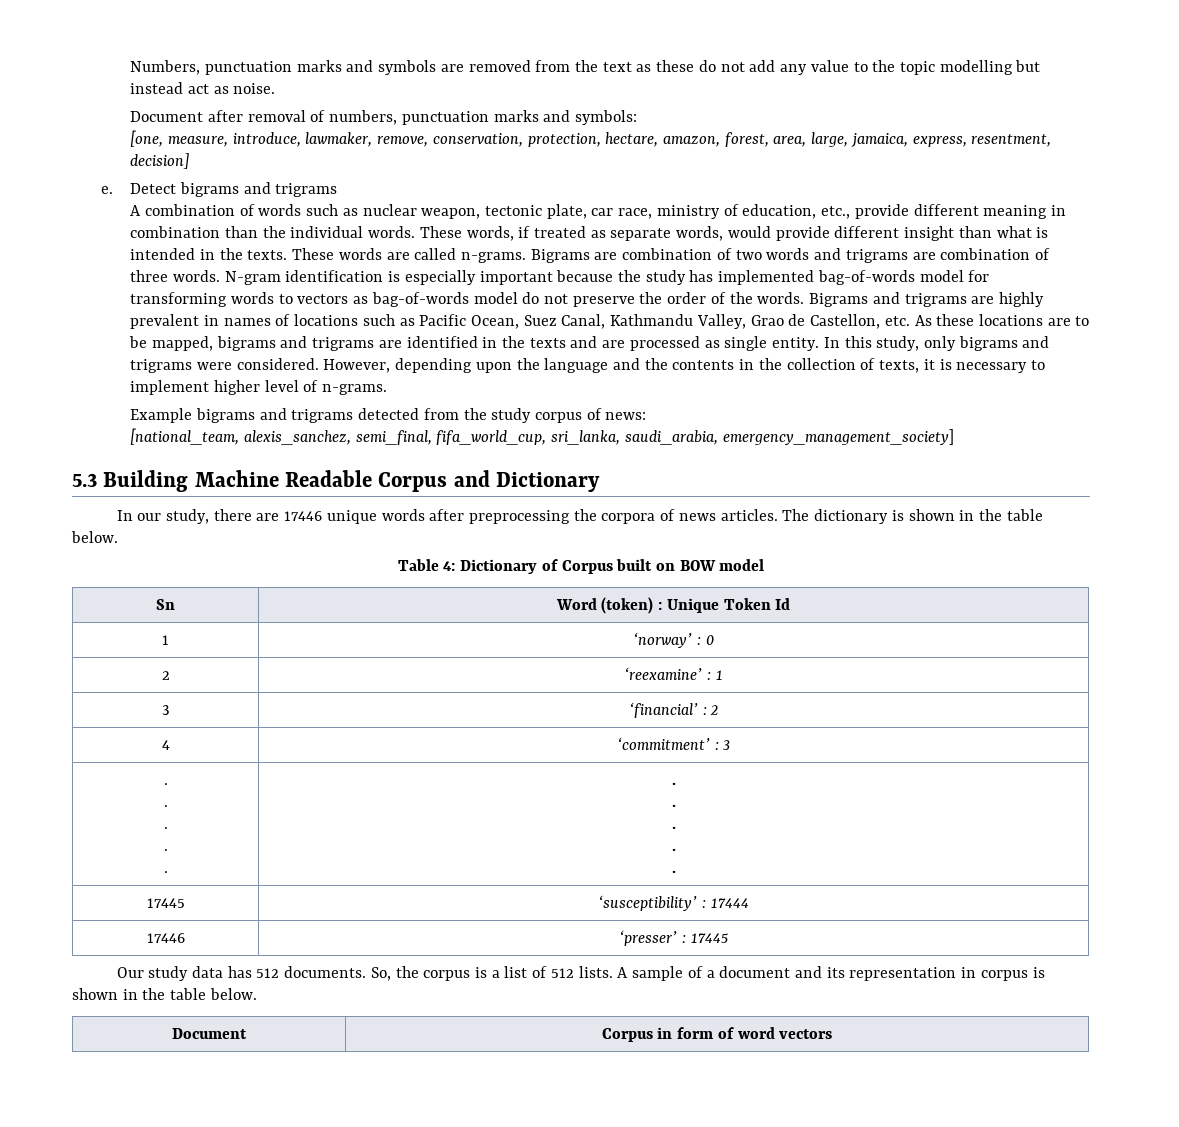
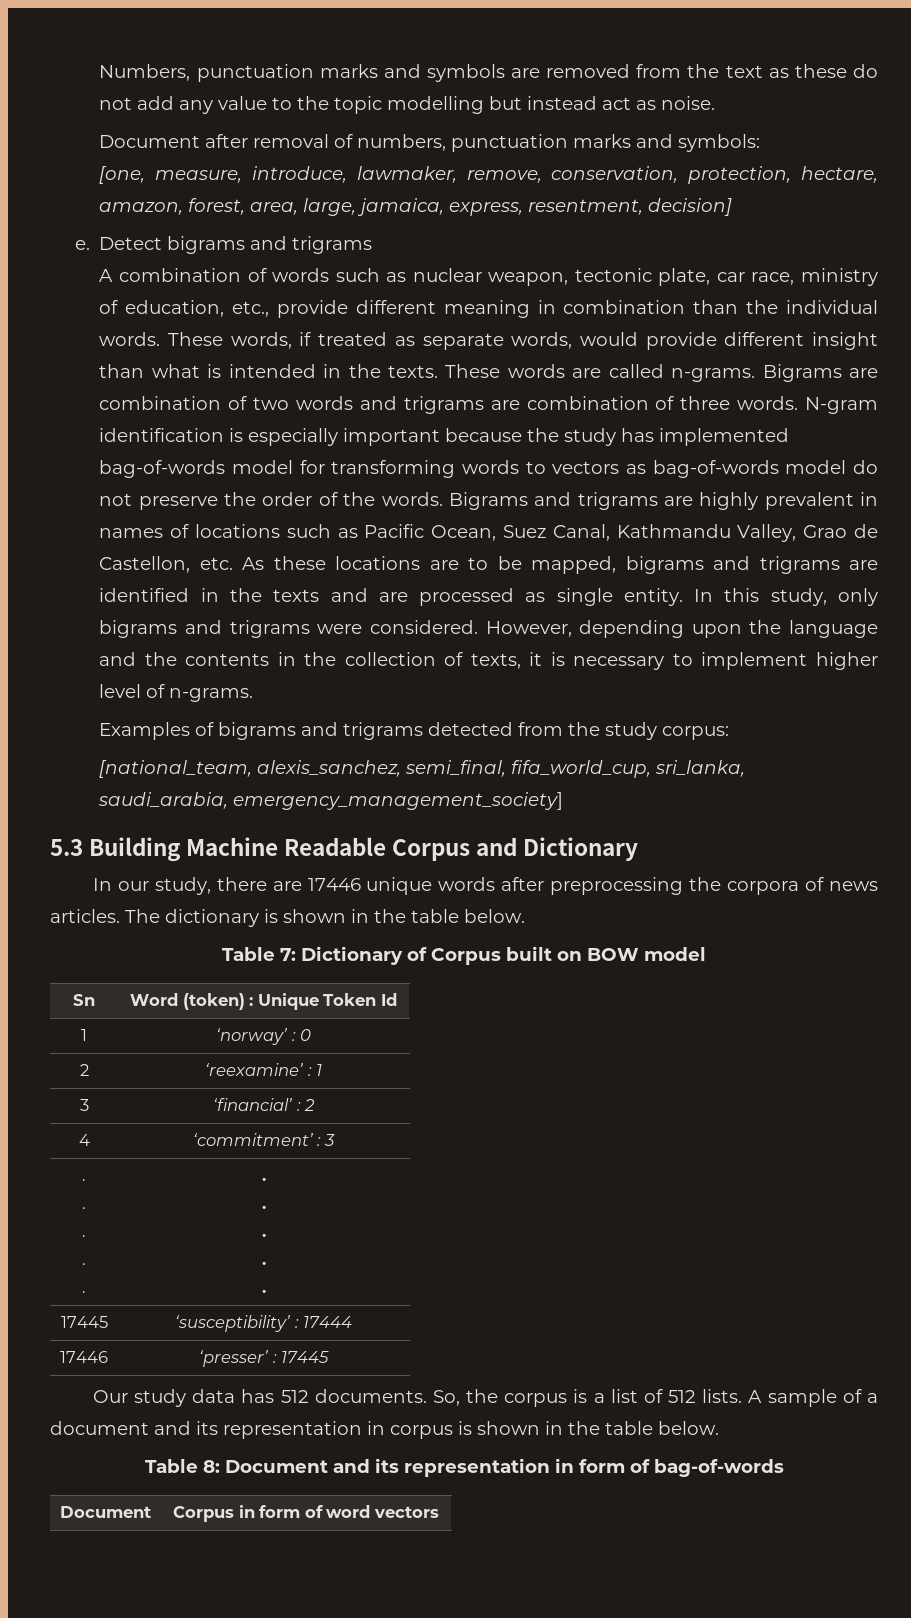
- Example bigrams and trigrams detected from the study corpus of news:
+ Examples of bigrams and trigrams detected from the study corpus:
- Table 4: Dictionary of Corpus built on BOW model
+ Table 7: Dictionary of Corpus built on BOW model
+ Table 8: Document and its representation in form of bag-of-words

